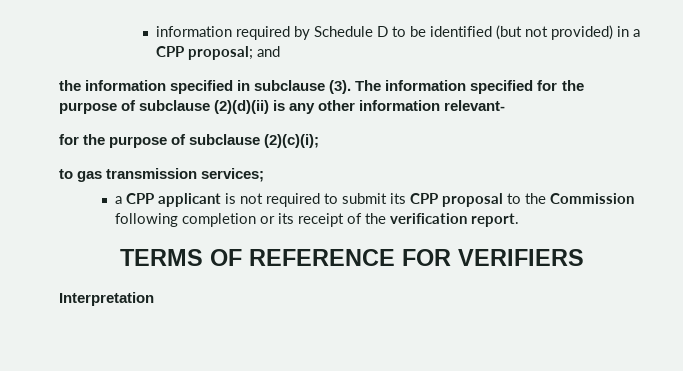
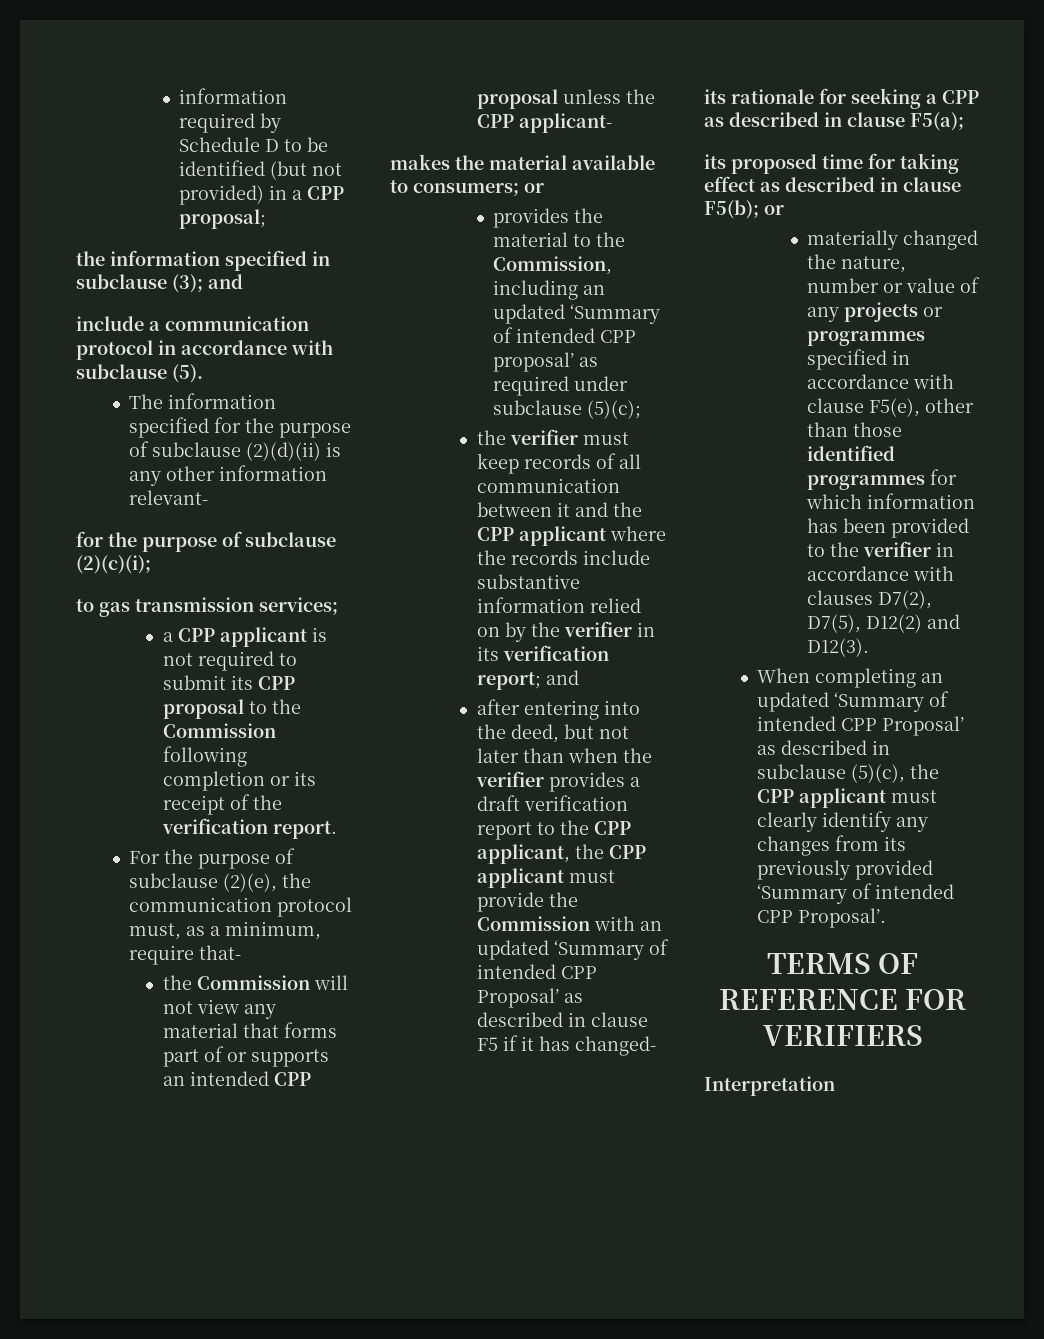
- information required by Schedule D to be identified (but not provided) in a CPP proposal; and
+ information required by Schedule D to be identified (but not provided) in a CPP proposal;
- the information specified in subclause (3). The information specified for the purpose of subclause (2)(d)(ii) is any other information relevant-
+ the information specified in subclause (3); and
+ include a communication protocol in accordance with subclause (5).
+ The information specified for the purpose of subclause (2)(d)(ii) is any other information relevant-
+ For the purpose of subclause (2)(e), the communication protocol must, as a minimum, require that-
+ the Commission will not view any material that forms part of or supports an intended CPP proposal unless the CPP applicant-
+ makes the material available to consumers; or
+ provides the material to the Commission, including an updated ‘Summary of intended CPP proposal’ as required under subclause (5)(c);
+ the verifier must keep records of all communication between it and the CPP applicant where the records include substantive information relied on by the verifier in its verification report; and
+ after entering into the deed, but not later than when the verifier provides a draft verification report to the CPP applicant, the CPP applicant must provide the Commission with an updated ‘Summary of intended CPP Proposal’ as described in clause F5 if it has changed-
+ its rationale for seeking a CPP as described in clause F5(a);
+ its proposed time for taking effect as described in clause F5(b); or
+ materially changed the nature, number or value of any projects or programmes specified in accordance with clause F5(e), other than those identified programmes for which information has been provided to the verifier in accordance with clauses D7(2), D7(5), D12(2) and D12(3).
+ When completing an updated ‘Summary of intended CPP Proposal’ as described in subclause (5)(c), the CPP applicant must clearly identify any changes from its previously provided ‘Summary of intended CPP Proposal’.

